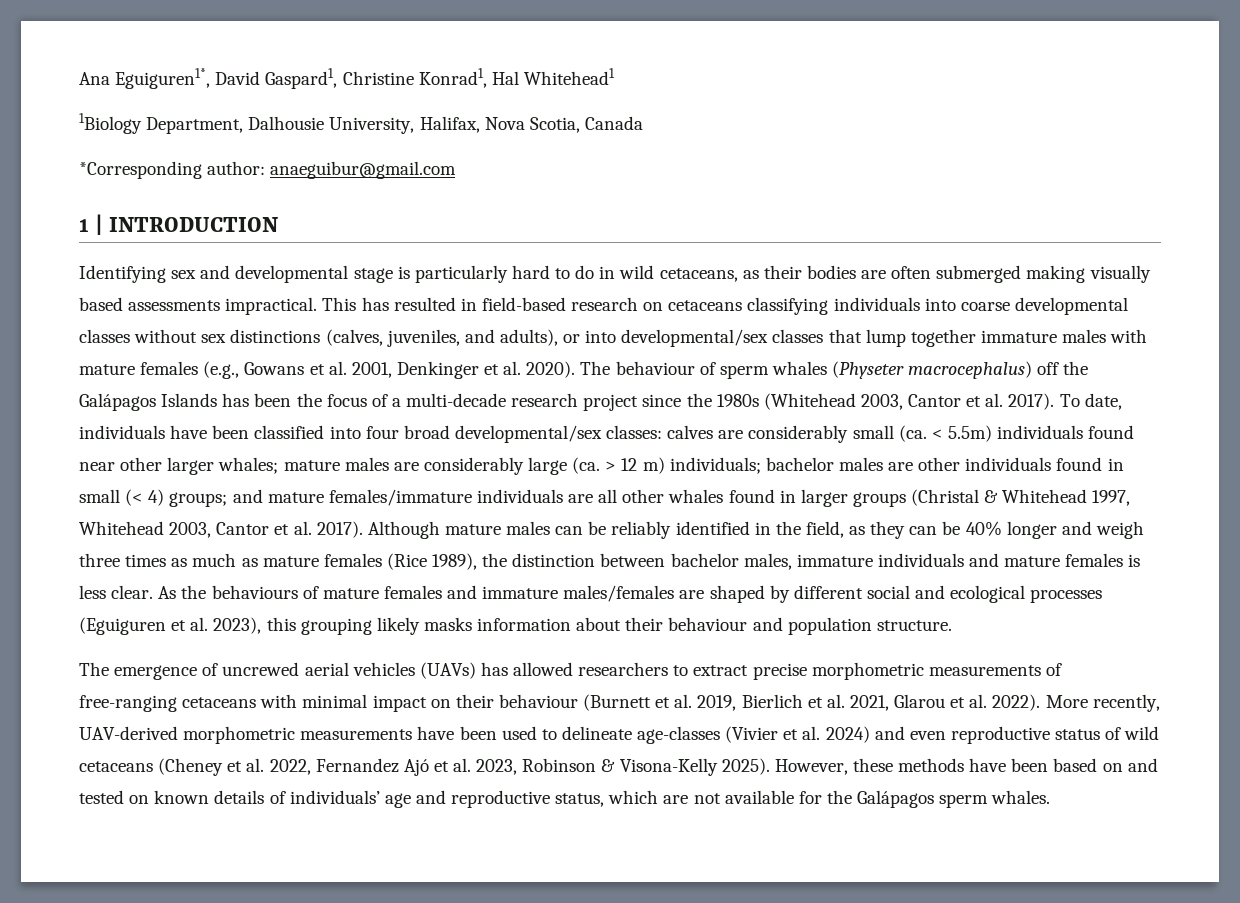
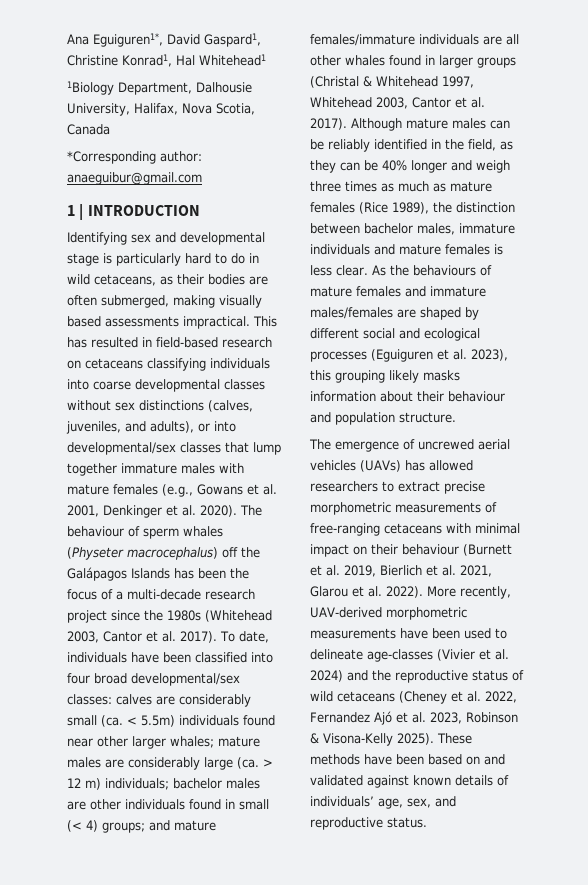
- Identifying sex and developmental stage is particularly hard to do in wild cetaceans, as their bodies are often submerged making visually based assessments impractical.
+ Identifying sex and developmental stage is particularly hard to do in wild cetaceans, as their bodies are often submerged, making visually based assessments impractical.
- More recently, UAV-derived morphometric measurements have been used to delineate age-classes (Vivier et al. 2024) and even reproductive status of wild cetaceans (Cheney et al. 2022, Fernandez Ajó et al. 2023, Robinson & Visona-Kelly 2025).
+ More recently, UAV-derived morphometric measurements have been used to delineate age-classes (Vivier et al. 2024) and the reproductive status of wild cetaceans (Cheney et al. 2022, Fernandez Ajó et al. 2023, Robinson & Visona-Kelly 2025).
- However, these methods have been based on and tested on known details of individuals’ age and reproductive status, which are not available for the Galápagos sperm whales.
+ These methods have been based on and validated against known details of individuals’ age, sex, and reproductive status.

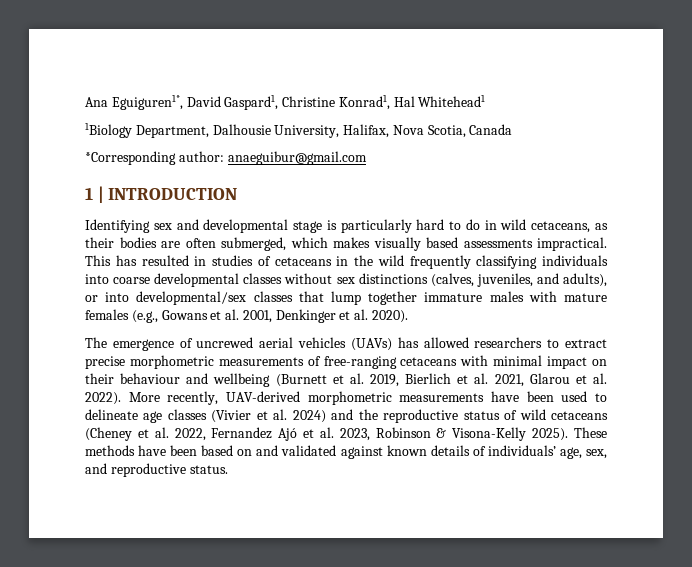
- Identifying sex and developmental stage is particularly hard to do in wild cetaceans, as their bodies are often submerged, making visually based assessments impractical.
+ Identifying sex and developmental stage is particularly hard to do in wild cetaceans, as their bodies are often submerged, which makes visually based assessments impractical.
- This has resulted in field-based research on cetaceans classifying individuals into coarse developmental classes without sex distinctions (calves, juveniles, and adults), or into developmental/sex classes that lump together immature males with mature females (e.g., Gowans et al. 2001, Denkinger et al. 2020). The behaviour of sperm whales (Physeter macrocephalus) off the Galápagos Islands has been the focus of a multi-decade research project since the 1980s (Whitehead 2003, Cantor et al. 2017). To date, individuals have been classified into four broad developmental/sex classes: calves are considerably small (ca. < 5.5m) individuals found near other larger whales; mature males are considerably large (ca. > 12 m) individuals; bachelor males are other individuals found in small (< 4) groups; and mature females/immature individuals are all other whales found in larger groups (Christal & Whitehead 1997, Whitehead 2003, Cantor et al. 2017). Although mature males can be reliably identified in the field, as they can be 40% longer and weigh three times as much as mature females (Rice 1989), the distinction between bachelor males, immature individuals and mature females is less clear. As the behaviours of mature females and immature males/females are shaped by different social and ecological processes (Eguiguren et al. 2023), this grouping likely masks information about their behaviour and population structure.
+ This has resulted in studies of cetaceans in the wild frequently classifying individuals into coarse developmental classes without sex distinctions (calves, juveniles, and adults), or into developmental/sex classes that lump together immature males with mature females (e.g., Gowans et al. 2001, Denkinger et al. 2020).
- The emergence of uncrewed aerial vehicles (UAVs) has allowed researchers to extract precise morphometric measurements of free-ranging cetaceans with minimal impact on their behaviour (Burnett et al. 2019, Bierlich et al. 2021, Glarou et al. 2022).
+ The emergence of uncrewed aerial vehicles (UAVs) has allowed researchers to extract precise morphometric measurements of free-ranging cetaceans with minimal impact on their behaviour and wellbeing (Burnett et al. 2019, Bierlich et al. 2021, Glarou et al. 2022).
- More recently, UAV-derived morphometric measurements have been used to delineate age-classes (Vivier et al. 2024) and the reproductive status of wild cetaceans (Cheney et al. 2022, Fernandez Ajó et al. 2023, Robinson & Visona-Kelly 2025).
+ More recently, UAV-derived morphometric measurements have been used to delineate age classes (Vivier et al. 2024) and the reproductive status of wild cetaceans (Cheney et al. 2022, Fernandez Ajó et al. 2023, Robinson & Visona-Kelly 2025).

